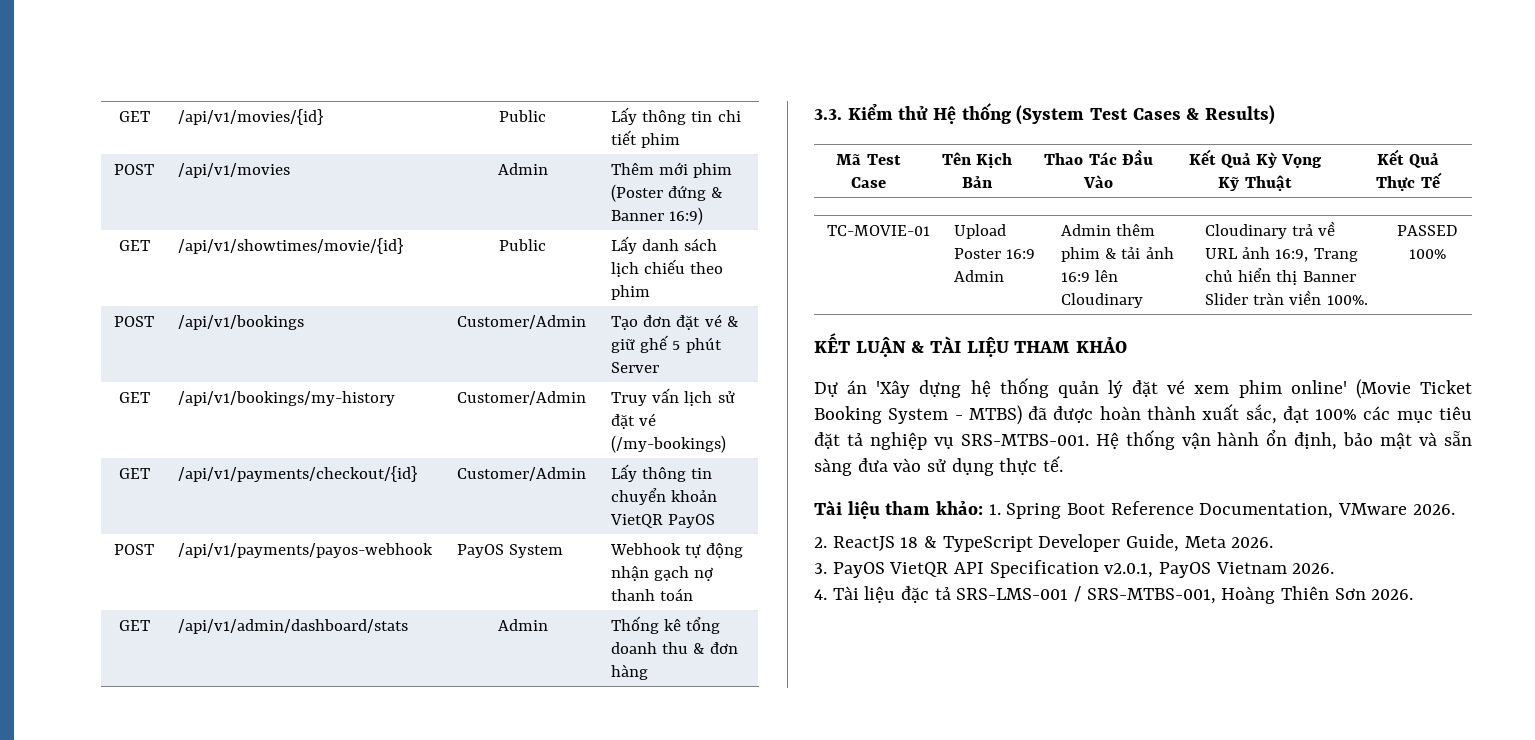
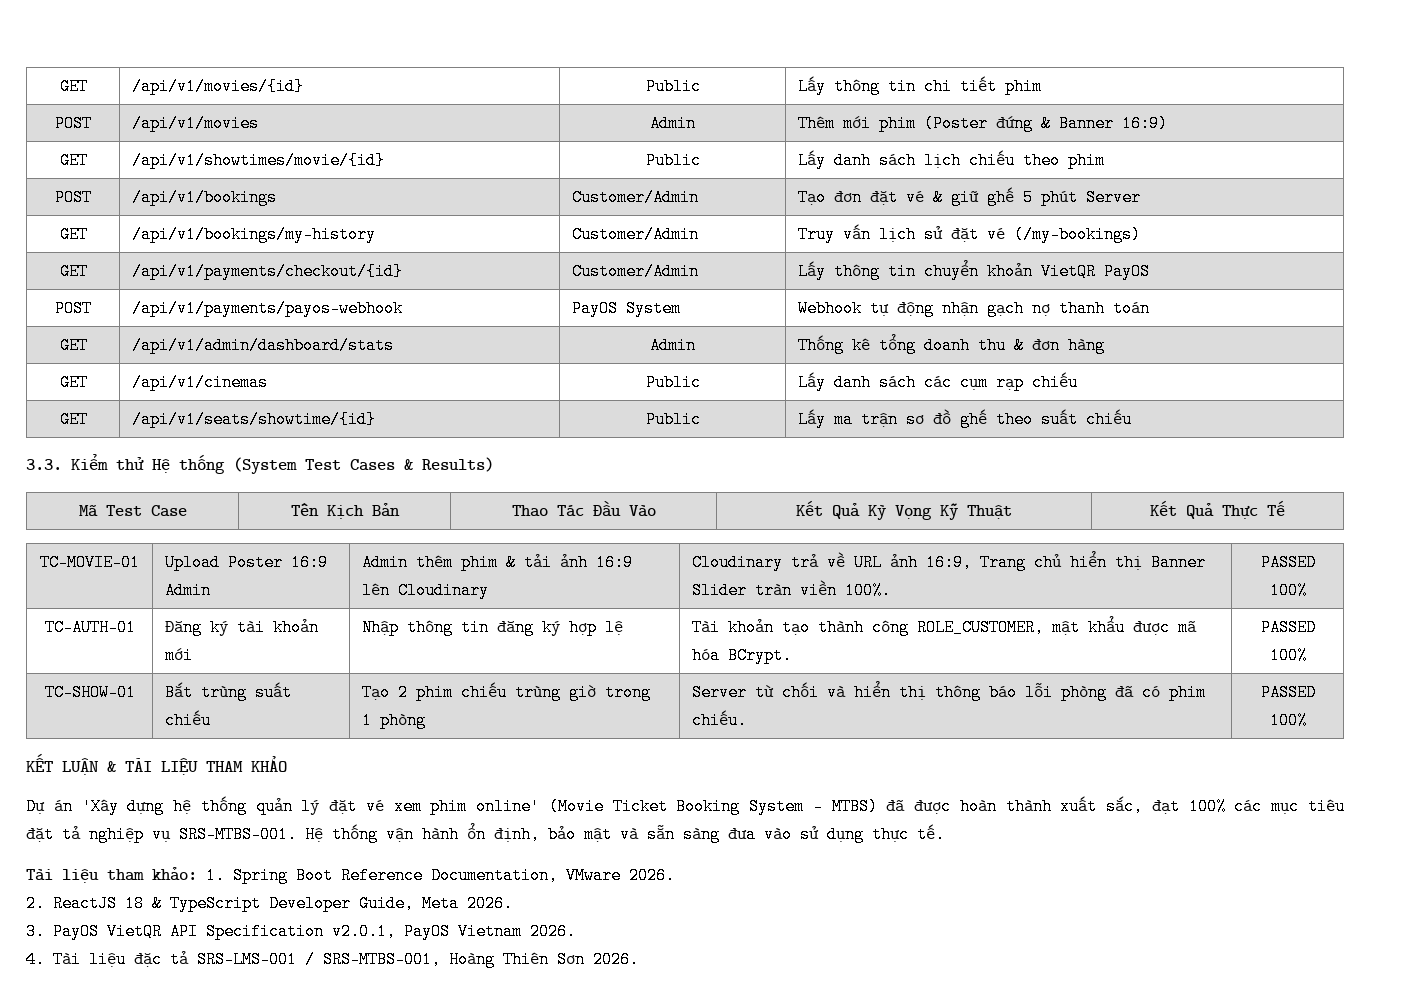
+ GET | /api/v1/cinemas | Public | Lấy danh sách các cụm rạp chiếu
+ GET | /api/v1/seats/showtime/{id} | Public | Lấy ma trận sơ đồ ghế theo suất chiếu
+ TC-AUTH-01 | Đăng ký tài khoản mới | Nhập thông tin đăng ký hợp lệ | Tài khoản tạo thành công ROLE_CUSTOMER, mật khẩu được mã hóa BCrypt. | PASSED 100%
+ TC-SHOW-01 | Bắt trùng suất chiếu | Tạo 2 phim chiếu trùng giờ trong 1 phòng | Server từ chối và hiển thị thông báo lỗi phòng đã có phim chiếu. | PASSED 100%

